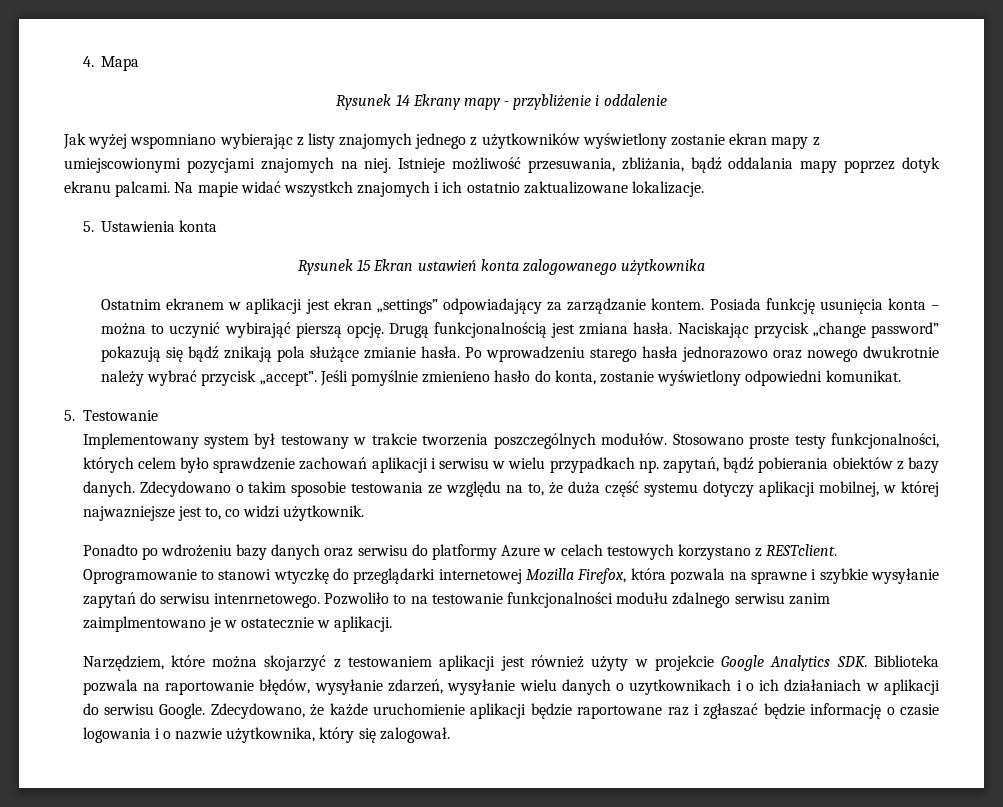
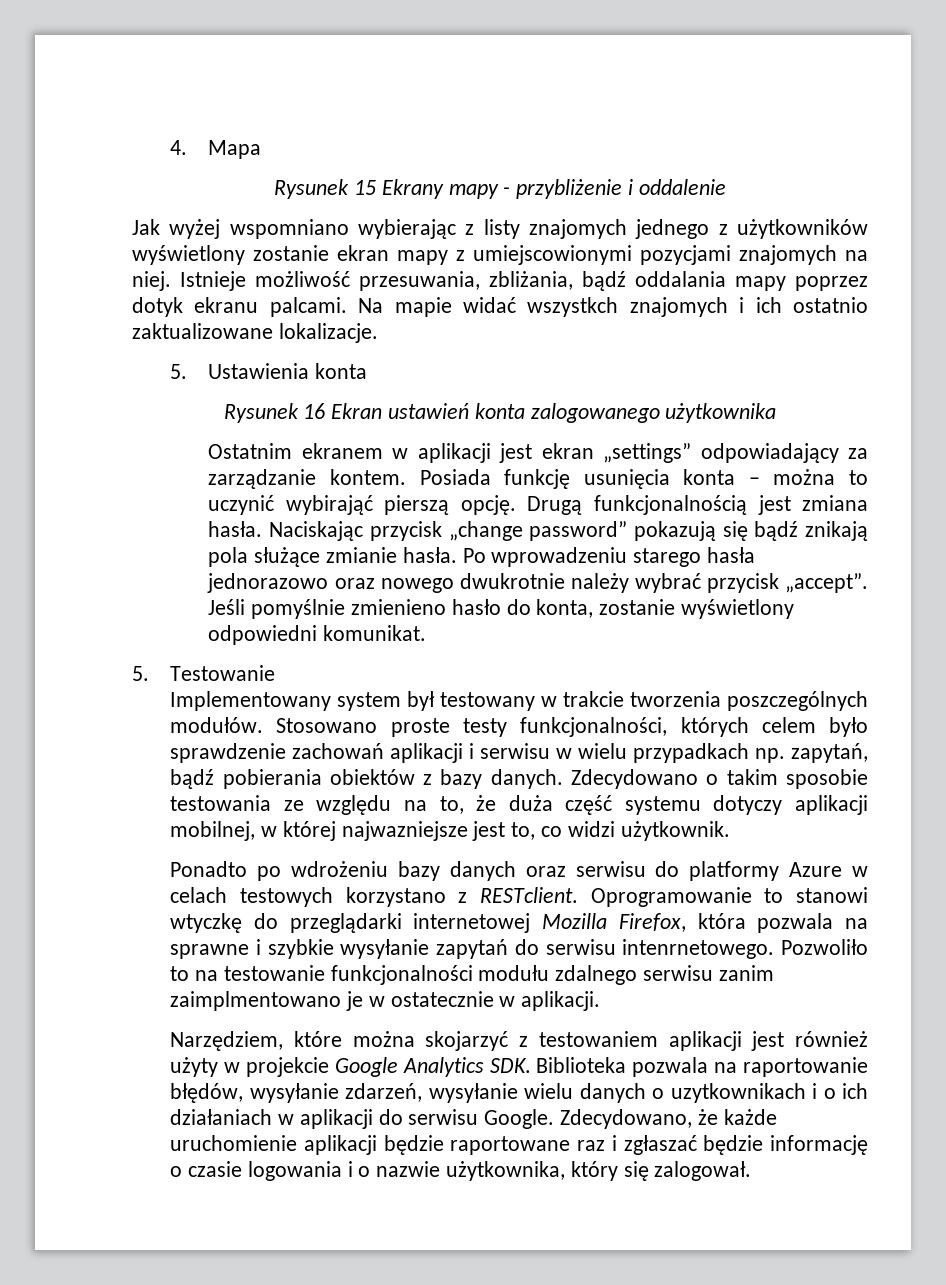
- Rysunek 14 Ekrany mapy - przybliżenie i oddalenie
+ Rysunek 15 Ekrany mapy - przybliżenie i oddalenie
- Rysunek 15 Ekran ustawień konta zalogowanego użytkownika
+ Rysunek 16 Ekran ustawień konta zalogowanego użytkownika

